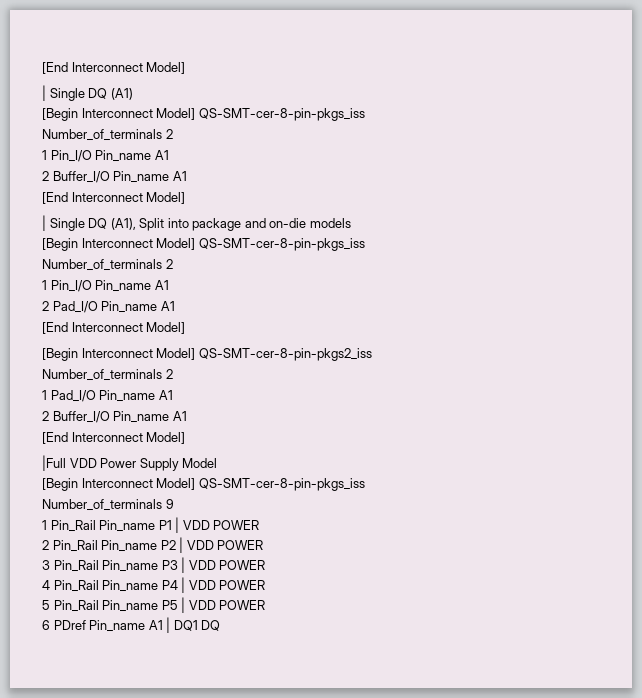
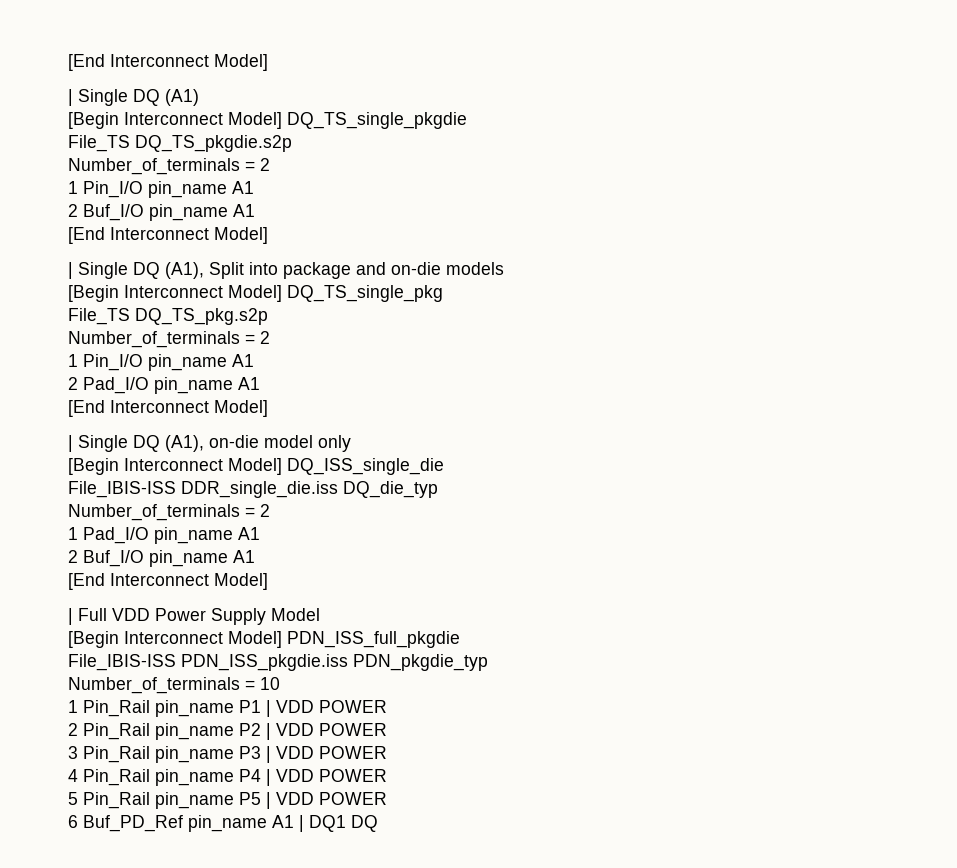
  | Single DQ (A1)
- [Begin Interconnect Model] QS-SMT-cer-8-pin-pkgs_iss
- Number_of_terminals 2
- 1 Pin_I/O Pin_name A1
- 2 Buffer_I/O Pin_name A1
+ [Begin Interconnect Model] DQ_TS_single_pkgdie
+ File_TS DQ_TS_pkgdie.s2p
+ Number_of_terminals = 2
+ 1 Pin_I/O pin_name A1
+ 2 Buf_I/O pin_name A1
  | Single DQ (A1), Split into package and on-die models
- [Begin Interconnect Model] QS-SMT-cer-8-pin-pkgs_iss
- Number_of_terminals 2
- 1 Pin_I/O Pin_name A1
+ [Begin Interconnect Model] DQ_TS_single_pkg
+ File_TS DQ_TS_pkg.s2p
+ Number_of_terminals = 2
+ 1 Pin_I/O pin_name A1
- 2 Pad_I/O Pin_name A1
+ 2 Pad_I/O pin_name A1
  [End Interconnect Model]
- [Begin Interconnect Model] QS-SMT-cer-8-pin-pkgs2_iss
- Number_of_terminals 2
+ | Single DQ (A1), on-die model only
+ [Begin Interconnect Model] DQ_ISS_single_die
+ File_IBIS-ISS DDR_single_die.iss DQ_die_typ
+ Number_of_terminals = 2
- 1 Pad_I/O Pin_name A1
- 2 Buffer_I/O Pin_name A1
+ 1 Pad_I/O pin_name A1
+ 2 Buf_I/O pin_name A1
  [End Interconnect Model]
- |Full VDD Power Supply Model
- [Begin Interconnect Model] QS-SMT-cer-8-pin-pkgs_iss
- Number_of_terminals 9
+ | Full VDD Power Supply Model
+ [Begin Interconnect Model] PDN_ISS_full_pkgdie
+ File_IBIS-ISS PDN_ISS_pkgdie.iss PDN_pkgdie_typ
+ Number_of_terminals = 10
- 1 Pin_Rail Pin_name P1 | VDD POWER
+ 1 Pin_Rail pin_name P1 | VDD POWER
- 2 Pin_Rail Pin_name P2 | VDD POWER
+ 2 Pin_Rail pin_name P2 | VDD POWER
- 3 Pin_Rail Pin_name P3 | VDD POWER
+ 3 Pin_Rail pin_name P3 | VDD POWER
- 4 Pin_Rail Pin_name P4 | VDD POWER
+ 4 Pin_Rail pin_name P4 | VDD POWER
- 5 Pin_Rail Pin_name P5 | VDD POWER
+ 5 Pin_Rail pin_name P5 | VDD POWER
- 6 PDref Pin_name A1 | DQ1 DQ
+ 6 Buf_PD_Ref pin_name A1 | DQ1 DQ

